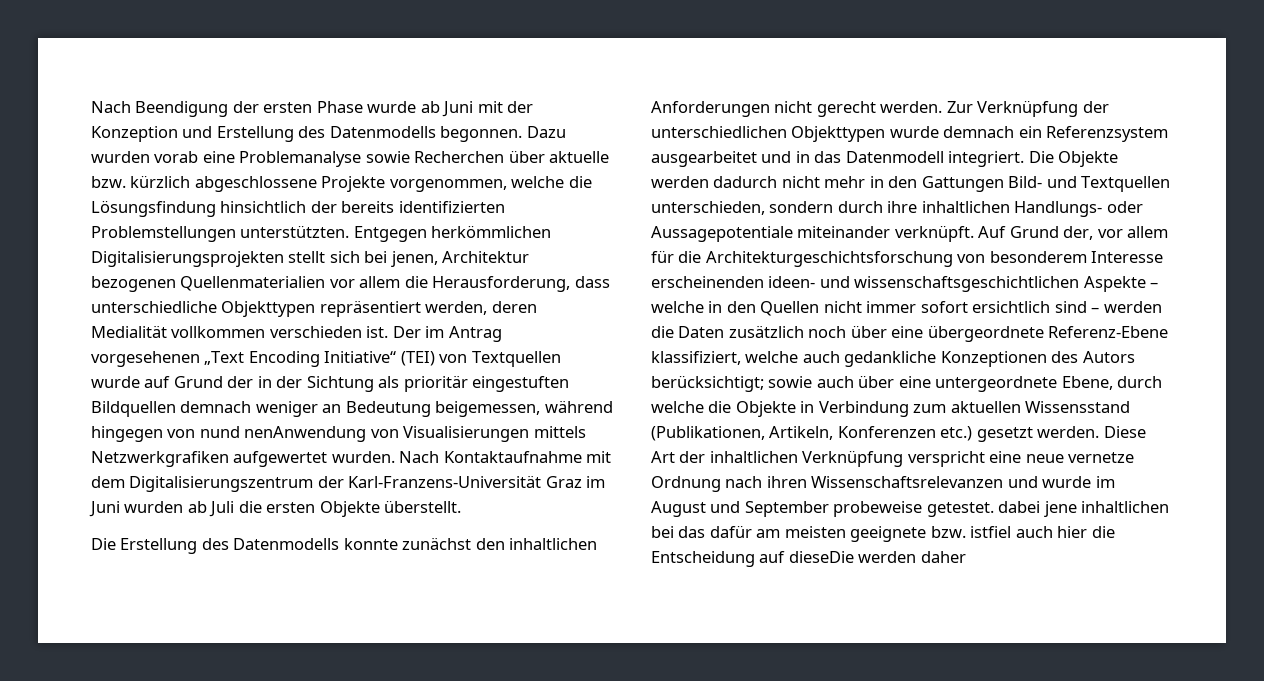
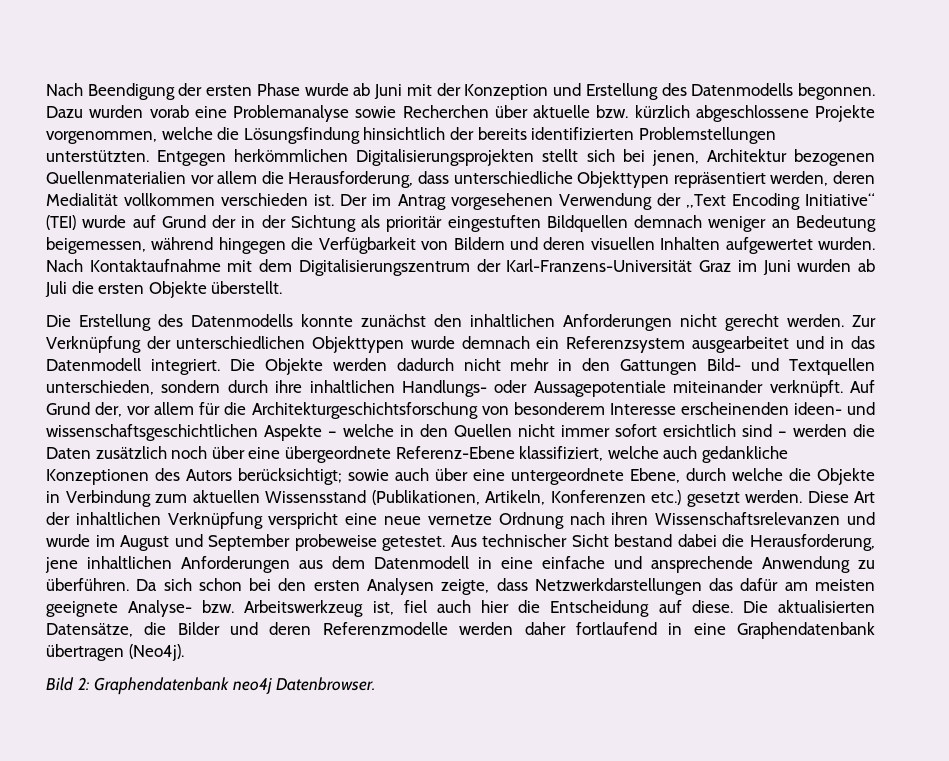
- Der im Antrag vorgesehenen „Text Encoding Initiative“ (TEI) von Textquellen wurde auf Grund der in der Sichtung als prioritär eingestuften Bildquellen demnach weniger an Bedeutung beigemessen, während hingegen von nund nenAnwendung von Visualisierungen mittels Netzwerkgrafiken aufgewertet wurden.
+ Der im Antrag vorgesehenen Verwendung der „Text Encoding Initiative“ (TEI) wurde auf Grund der in der Sichtung als prioritär eingestuften Bildquellen demnach weniger an Bedeutung beigemessen, während hingegen die Verfügbarkeit von Bildern und deren visuellen Inhalten aufgewertet wurden.
- Diese Art der inhaltlichen Verknüpfung verspricht eine neue vernetze Ordnung nach ihren Wissenschaftsrelevanzen und wurde im August und September probeweise getestet. dabei jene inhaltlichen bei das dafür am meisten geeignete bzw. istfiel auch hier die Entscheidung auf dieseDie werden daher
+ Diese Art der inhaltlichen Verknüpfung verspricht eine neue vernetze Ordnung nach ihren Wissenschaftsrelevanzen und wurde im August und September probeweise getestet. Aus technischer Sicht bestand dabei die Herausforderung, jene inhaltlichen Anforderungen aus dem Datenmodell in eine einfache und ansprechende Anwendung zu überführen. Da sich schon bei den ersten Analysen zeigte, dass Netzwerkdarstellungen das dafür am meisten geeignete Analyse- bzw. Arbeitswerkzeug ist, fiel auch hier die Entscheidung auf diese. Die aktualisierten Datensätze, die Bilder und deren Referenzmodelle werden daher fortlaufend in eine Graphendatenbank übertragen (Neo4j).
+ Bild 2: Graphendatenbank neo4j Datenbrowser.

